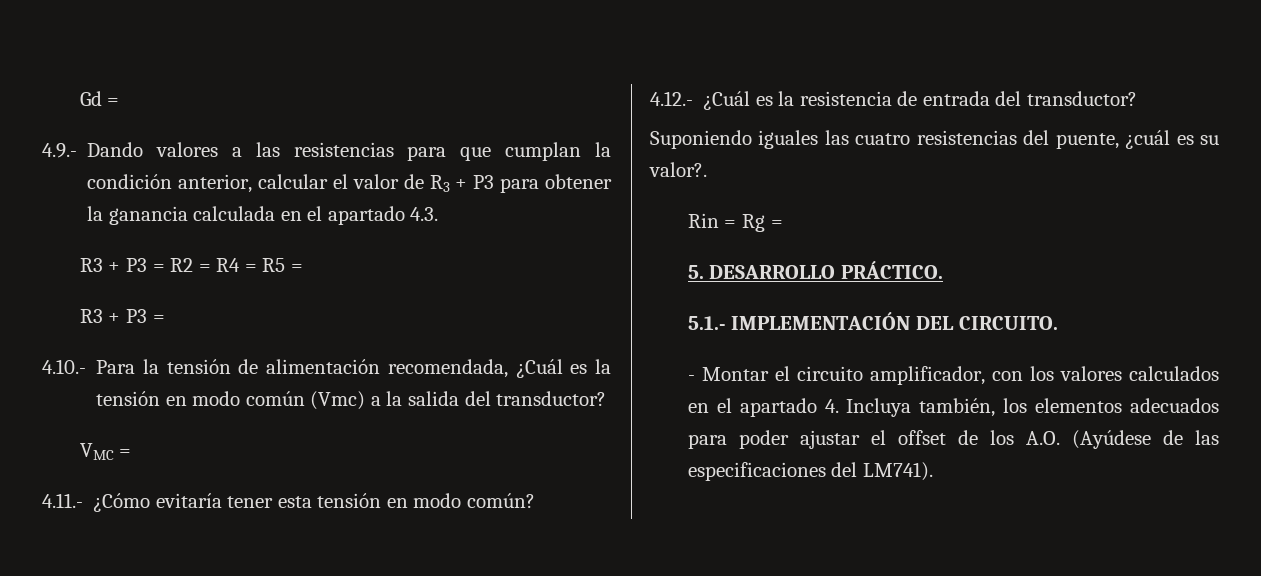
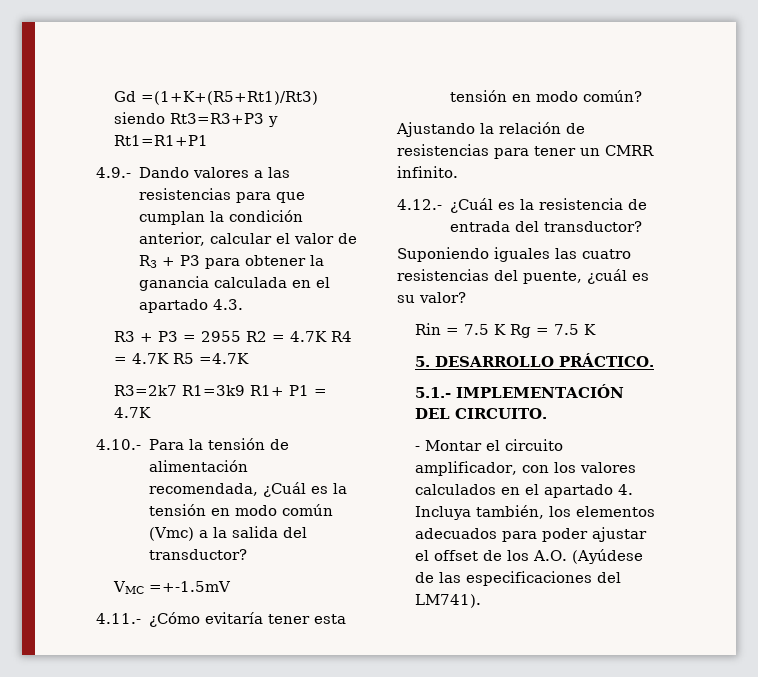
- Gd =
+ Gd =(1+K+(R5+Rt1)/Rt3) siendo Rt3=R3+P3 y Rt1=R1+P1
- R3 + P3 = R2 = R4 = R5 =
- R3 + P3 =
+ R3 + P3 = 2955 R2 = 4.7K R4 = 4.7K R5 =4.7K
+ R3=2k7 R1=3k9 R1+ P1 = 4.7K
- VMC =
+ VMC =+-1.5mV
+ Ajustando la relación de resistencias para tener un CMRR infinito.
- Suponiendo iguales las cuatro resistencias del puente, ¿cuál es su valor?.
+ Suponiendo iguales las cuatro resistencias del puente, ¿cuál es su valor?
- Rin = Rg =
+ Rin = 7.5 K Rg = 7.5 K

